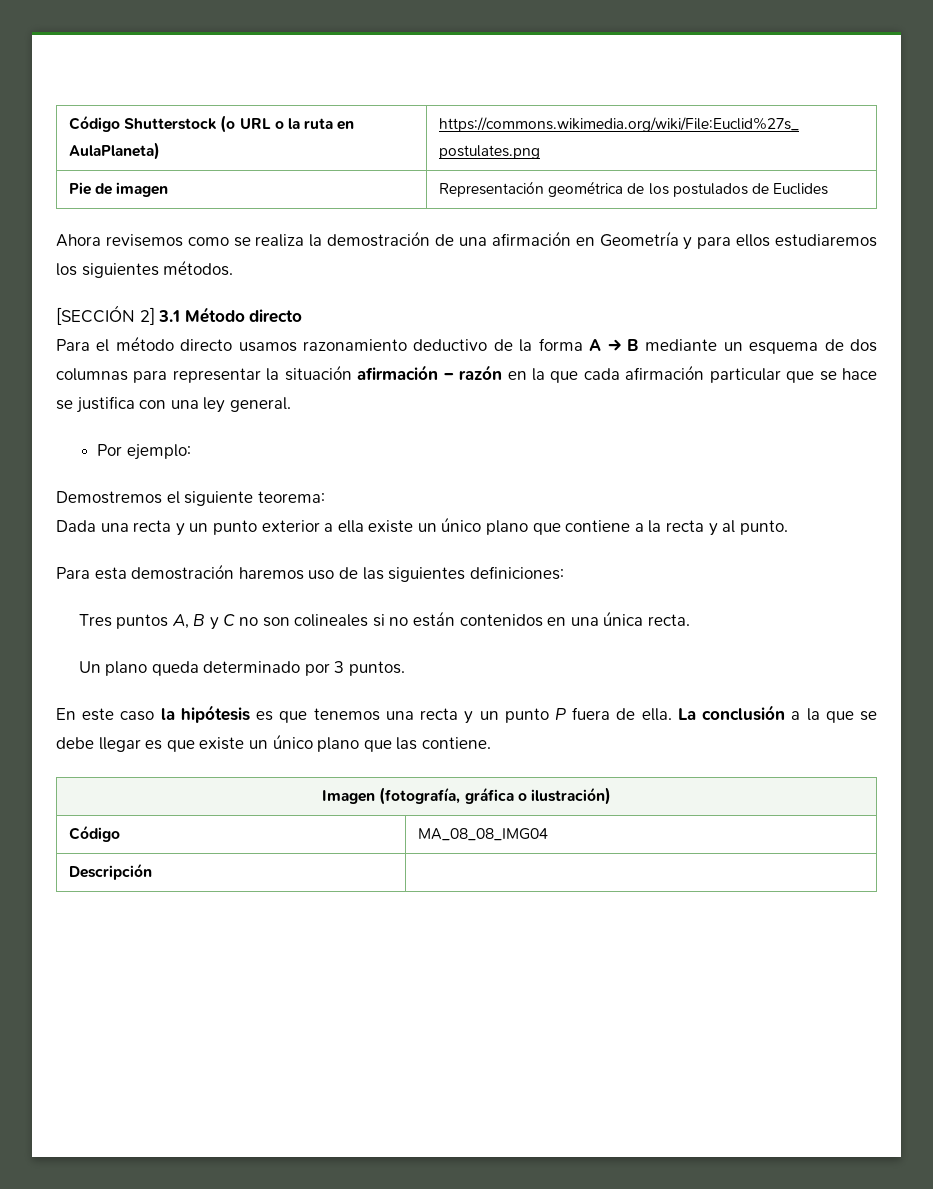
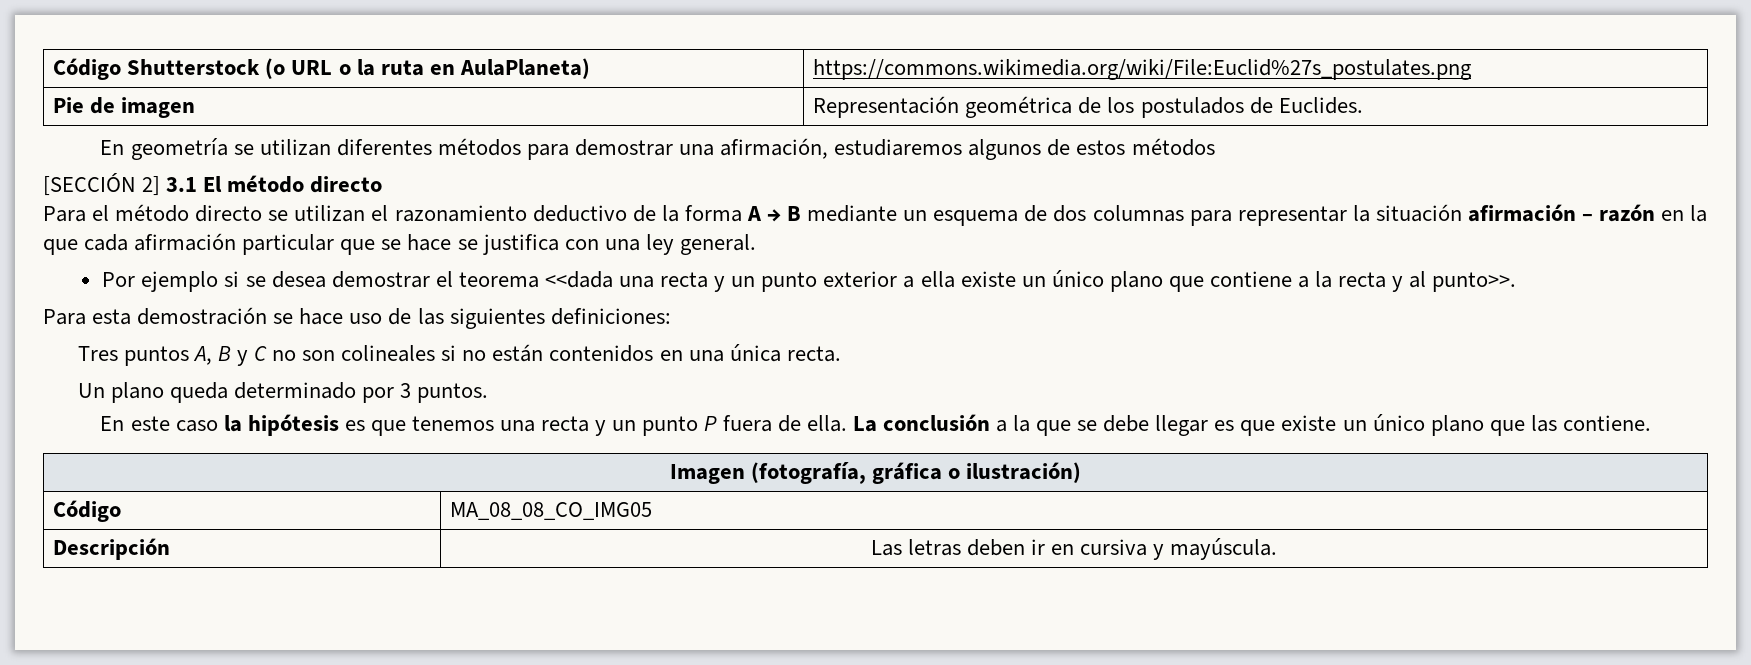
- Pie de imagen | Representación geométrica de los postulados de Euclides
- Ahora revisemos como se realiza la demostración de una afirmación en Geometría y para ellos estudiaremos los siguientes métodos.
+ Pie de imagen | Representación geométrica de los postulados de Euclides.
+ En geometría se utilizan diferentes métodos para demostrar una afirmación, estudiaremos algunos de estos métodos
- [SECCIÓN 2] 3.1 Método directo
+ [SECCIÓN 2] 3.1 El método directo
- Para el método directo usamos razonamiento deductivo de la forma A → B mediante un esquema de dos columnas para representar la situación afirmación – razón en la que cada afirmación particular que se hace se justifica con una ley general.
+ Para el método directo se utilizan el razonamiento deductivo de la forma A → B mediante un esquema de dos columnas para representar la situación afirmación – razón en la que cada afirmación particular que se hace se justifica con una ley general.
- Por ejemplo:
- Demostremos el siguiente teorema:
- Dada una recta y un punto exterior a ella existe un único plano que contiene a la recta y al punto.
+ Por ejemplo si se desea demostrar el teorema <<dada una recta y un punto exterior a ella existe un único plano que contiene a la recta y al punto>>.
- Para esta demostración haremos uso de las siguientes definiciones:
+ Para esta demostración se hace uso de las siguientes definiciones:
- Código | MA_08_08_IMG04
+ Código | MA_08_08_CO_IMG05
- Descripción |
+ Descripción | Las letras deben ir en cursiva y mayúscula.

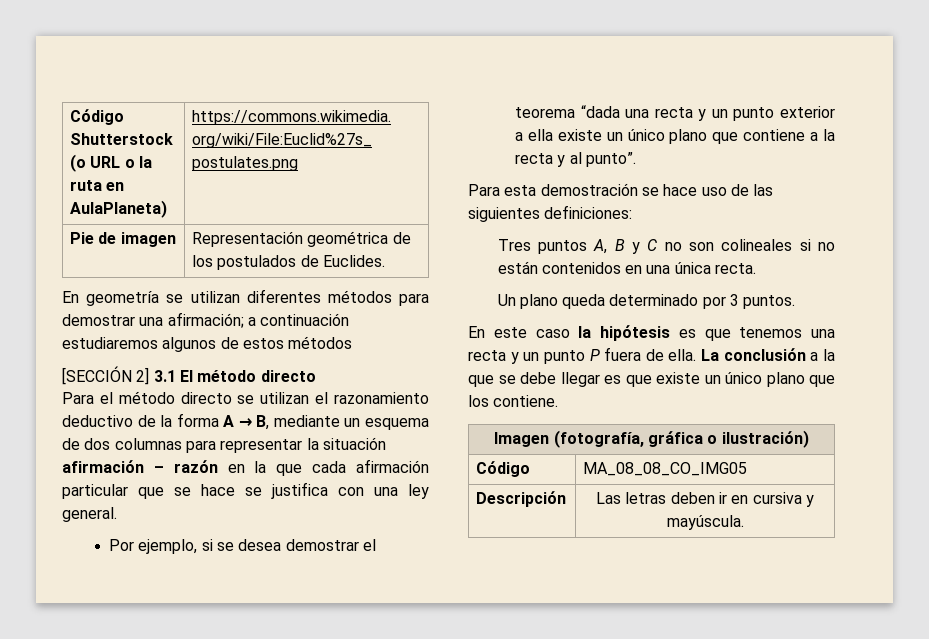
- En geometría se utilizan diferentes métodos para demostrar una afirmación, estudiaremos algunos de estos métodos
+ En geometría se utilizan diferentes métodos para demostrar una afirmación; a continuación estudiaremos algunos de estos métodos
- Para el método directo se utilizan el razonamiento deductivo de la forma A → B mediante un esquema de dos columnas para representar la situación afirmación – razón en la que cada afirmación particular que se hace se justifica con una ley general.
+ Para el método directo se utilizan el razonamiento deductivo de la forma A → B, mediante un esquema de dos columnas para representar la situación afirmación – razón en la que cada afirmación particular que se hace se justifica con una ley general.
- Por ejemplo si se desea demostrar el teorema <<dada una recta y un punto exterior a ella existe un único plano que contiene a la recta y al punto>>.
+ Por ejemplo, si se desea demostrar el teorema “dada una recta y un punto exterior a ella existe un único plano que contiene a la recta y al punto”.
- La conclusión a la que se debe llegar es que existe un único plano que las contiene.
+ La conclusión a la que se debe llegar es que existe un único plano que los contiene.

